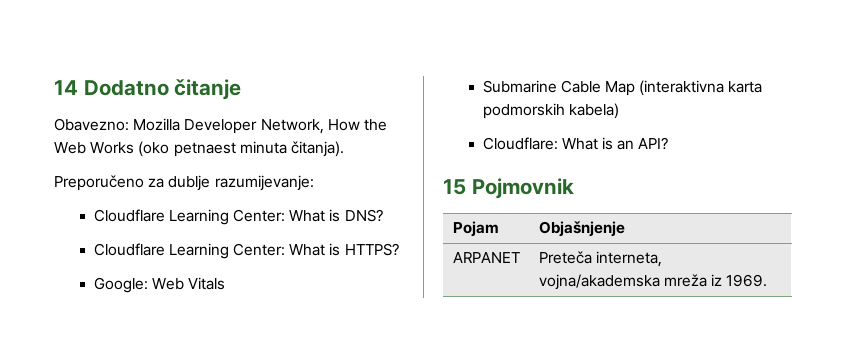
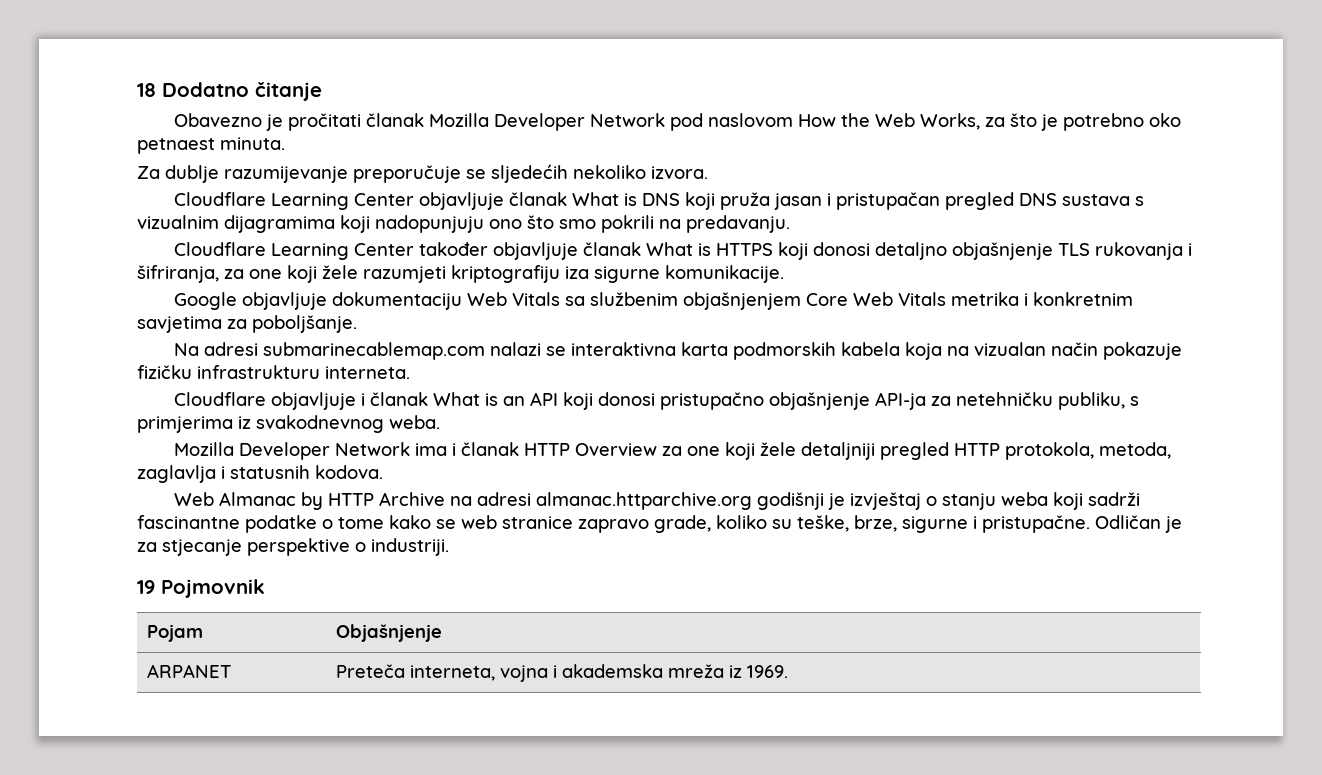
- 14 Dodatno čitanje
+ 18 Dodatno čitanje
- Obavezno: Mozilla Developer Network, How the Web Works (oko petnaest minuta čitanja).
- Preporučeno za dublje razumijevanje:
- Cloudflare Learning Center: What is DNS?
- Cloudflare Learning Center: What is HTTPS?
- Google: Web Vitals
- Submarine Cable Map (interaktivna karta podmorskih kabela)
- Cloudflare: What is an API?
- 15 Pojmovnik
+ Obavezno je pročitati članak Mozilla Developer Network pod naslovom How the Web Works, za što je potrebno oko petnaest minuta.
+ Za dublje razumijevanje preporučuje se sljedećih nekoliko izvora.
+ Cloudflare Learning Center objavljuje članak What is DNS koji pruža jasan i pristupačan pregled DNS sustava s vizualnim dijagramima koji nadopunjuju ono što smo pokrili na predavanju.
+ Cloudflare Learning Center također objavljuje članak What is HTTPS koji donosi detaljno objašnjenje TLS rukovanja i šifriranja, za one koji žele razumjeti kriptografiju iza sigurne komunikacije.
+ Google objavljuje dokumentaciju Web Vitals sa službenim objašnjenjem Core Web Vitals metrika i konkretnim savjetima za poboljšanje.
+ Na adresi submarinecablemap.com nalazi se interaktivna karta podmorskih kabela koja na vizualan način pokazuje fizičku infrastrukturu interneta.
+ Cloudflare objavljuje i članak What is an API koji donosi pristupačno objašnjenje API-ja za netehničku publiku, s primjerima iz svakodnevnog weba.
+ Mozilla Developer Network ima i članak HTTP Overview za one koji žele detaljniji pregled HTTP protokola, metoda, zaglavlja i statusnih kodova.
+ Web Almanac by HTTP Archive na adresi almanac.httparchive.org godišnji je izvještaj o stanju weba koji sadrži fascinantne podatke o tome kako se web stranice zapravo grade, koliko su teške, brze, sigurne i pristupačne. Odličan je za stjecanje perspektive o industriji.
+ 19 Pojmovnik
- ARPANET | Preteča interneta, vojna/akademska mreža iz 1969.
+ ARPANET | Preteča interneta, vojna i akademska mreža iz 1969.

